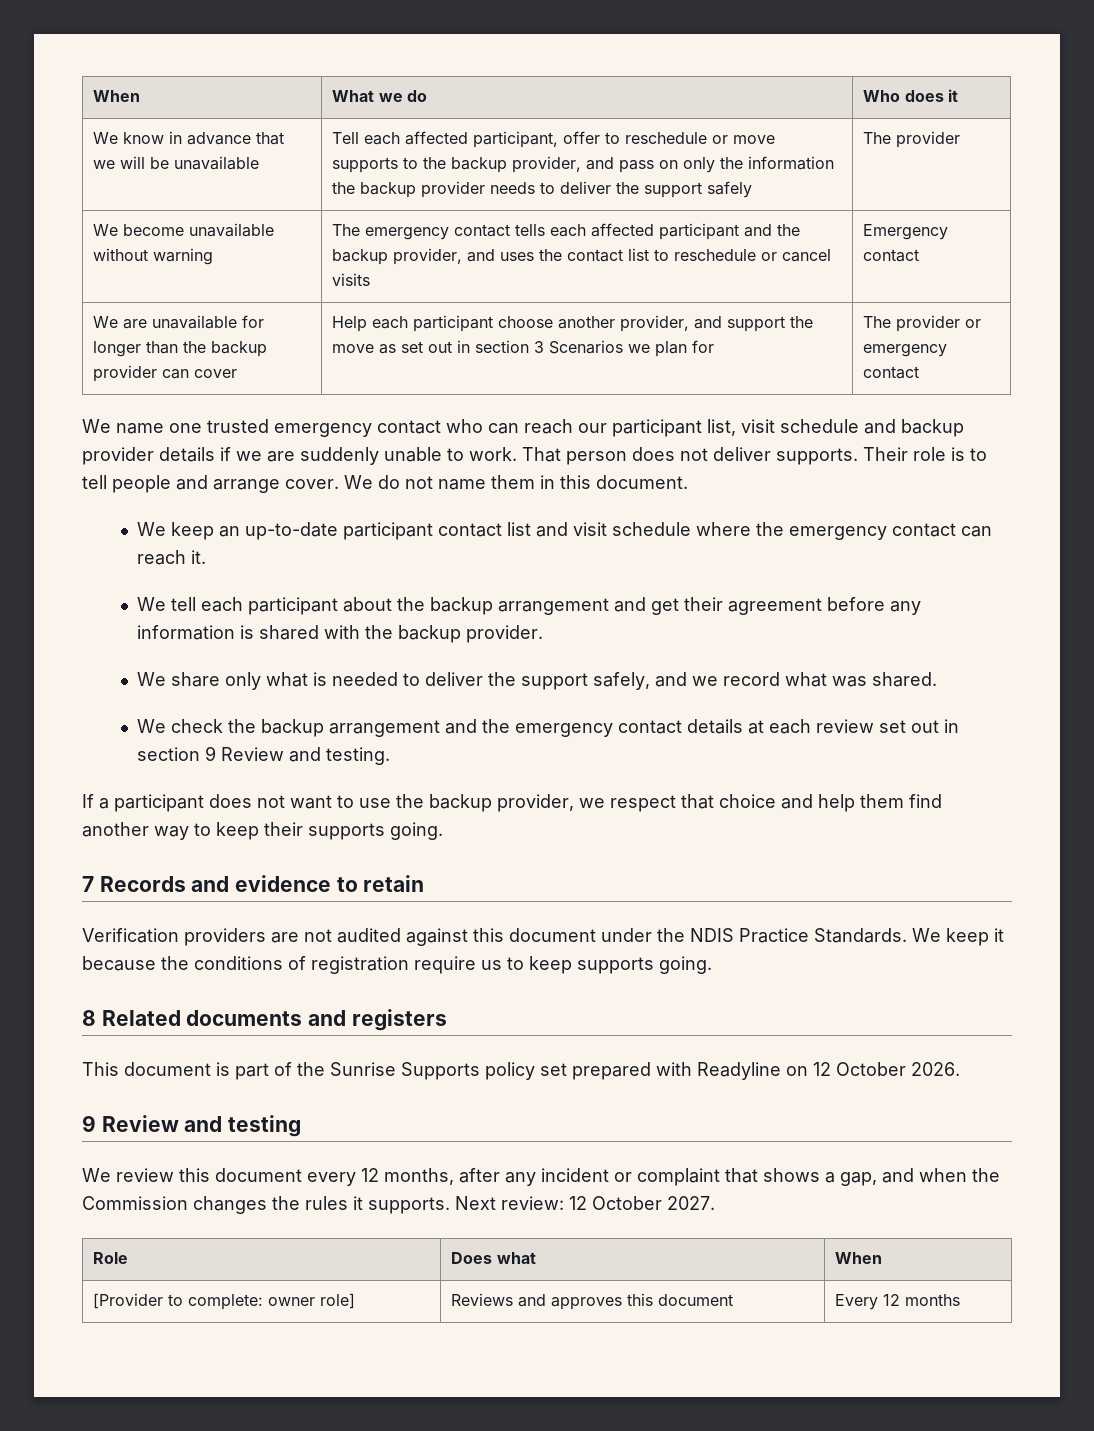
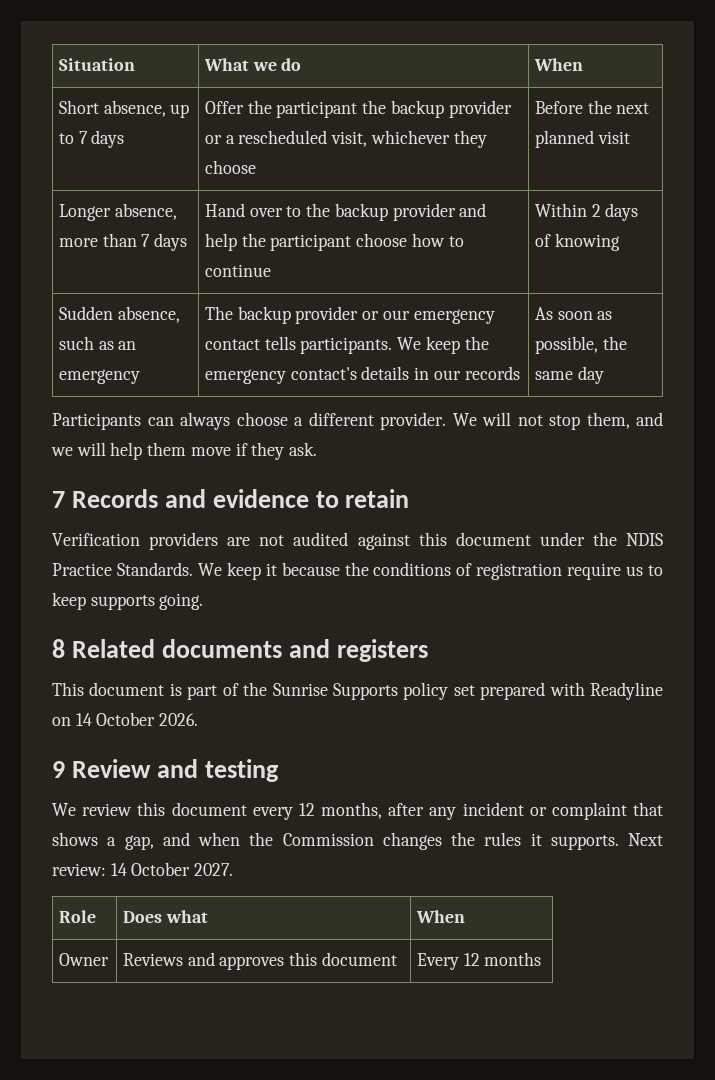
- When | What we do | Who does it
- We know in advance that we will be unavailable | Tell each affected participant, offer to reschedule or move supports to the backup provider, and pass on only the information the backup provider needs to deliver the support safely | The provider
- We become unavailable without warning | The emergency contact tells each affected participant and the backup provider, and uses the contact list to reschedule or cancel visits | Emergency contact
- We are unavailable for longer than the backup provider can cover | Help each participant choose another provider, and support the move as set out in section 3 Scenarios we plan for | The provider or emergency contact
- We name one trusted emergency contact who can reach our participant list, visit schedule and backup provider details if we are suddenly unable to work. That person does not deliver supports. Their role is to tell people and arrange cover. We do not name them in this document.
- We keep an up-to-date participant contact list and visit schedule where the emergency contact can reach it.
- We tell each participant about the backup arrangement and get their agreement before any information is shared with the backup provider.
- We share only what is needed to deliver the support safely, and we record what was shared.
- We check the backup arrangement and the emergency contact details at each review set out in section 9 Review and testing.
- If a participant does not want to use the backup provider, we respect that choice and help them find another way to keep their supports going.
+ Situation | What we do | When
+ Short absence, up to 7 days | Offer the participant the backup provider or a rescheduled visit, whichever they choose | Before the next planned visit
+ Longer absence, more than 7 days | Hand over to the backup provider and help the participant choose how to continue | Within 2 days of knowing
+ Sudden absence, such as an emergency | The backup provider or our emergency contact tells participants. We keep the emergency contact's details in our records | As soon as possible, the same day
+ Participants can always choose a different provider. We will not stop them, and we will help them move if they ask.
- This document is part of the Sunrise Supports policy set prepared with Readyline on 12 October 2026.
+ This document is part of the Sunrise Supports policy set prepared with Readyline on 14 October 2026.
- Next review: 12 October 2027.
+ Next review: 14 October 2027.
- [Provider to complete: owner role] | Reviews and approves this document | Every 12 months
+ Owner | Reviews and approves this document | Every 12 months

